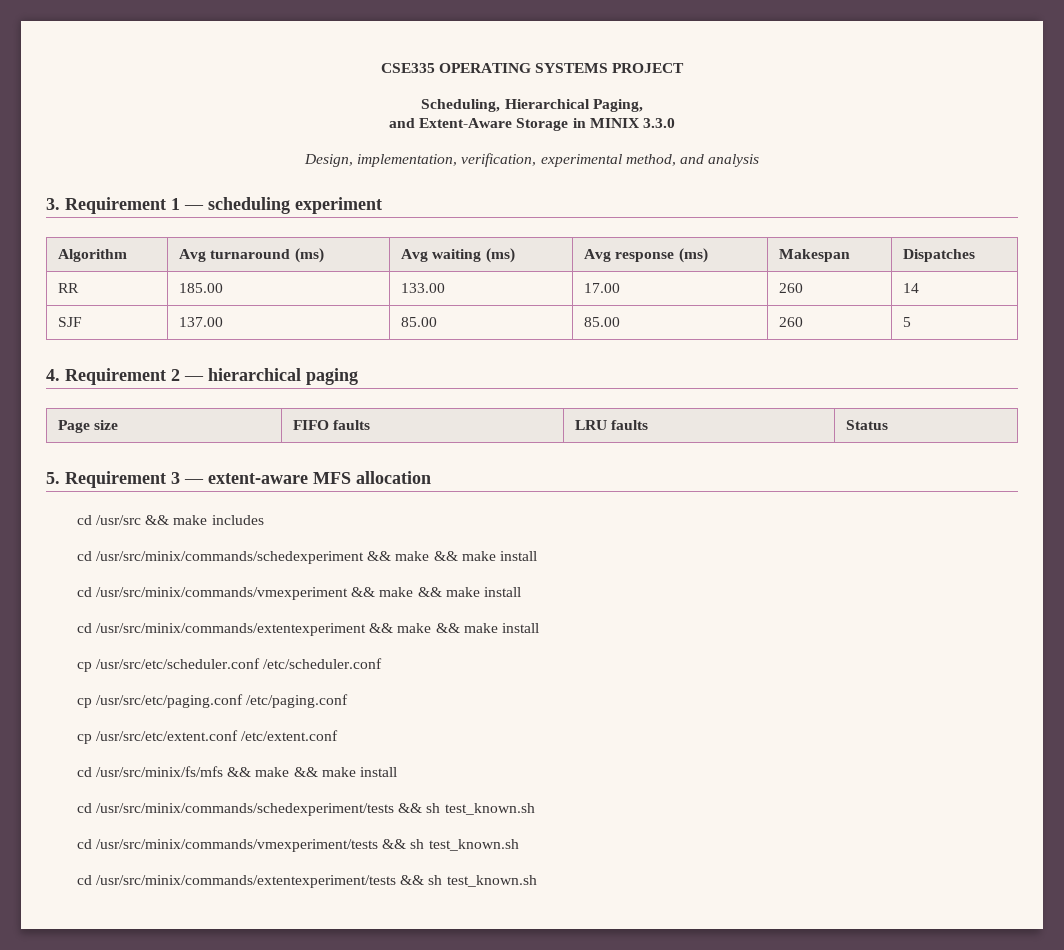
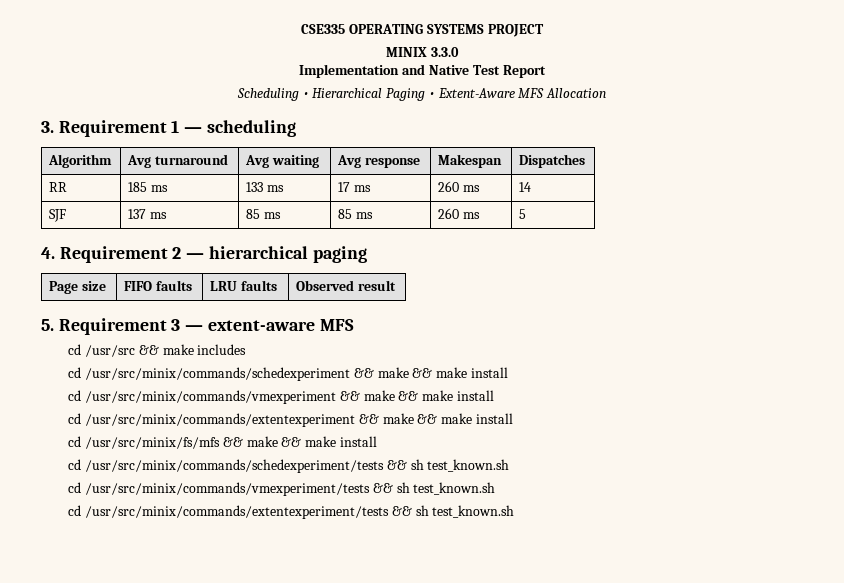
- Scheduling, Hierarchical Paging,
- and Extent-Aware Storage in MINIX 3.3.0
- Design, implementation, verification, experimental method, and analysis
+ MINIX 3.3.0
+ Implementation and Native Test Report
+ Scheduling • Hierarchical Paging • Extent-Aware MFS Allocation
- 3. Requirement 1 — scheduling experiment
+ 3. Requirement 1 — scheduling
- Algorithm | Avg turnaround (ms) | Avg waiting (ms) | Avg response (ms) | Makespan | Dispatches
+ Algorithm | Avg turnaround | Avg waiting | Avg response | Makespan | Dispatches
- RR | 185.00 | 133.00 | 17.00 | 260 | 14
+ RR | 185 ms | 133 ms | 17 ms | 260 ms | 14
- SJF | 137.00 | 85.00 | 85.00 | 260 | 5
+ SJF | 137 ms | 85 ms | 85 ms | 260 ms | 5
- Page size | FIFO faults | LRU faults | Status
+ Page size | FIFO faults | LRU faults | Observed result
- 5. Requirement 3 — extent-aware MFS allocation
+ 5. Requirement 3 — extent-aware MFS
- cp /usr/src/etc/scheduler.conf /etc/scheduler.conf
- cp /usr/src/etc/paging.conf /etc/paging.conf
- cp /usr/src/etc/extent.conf /etc/extent.conf

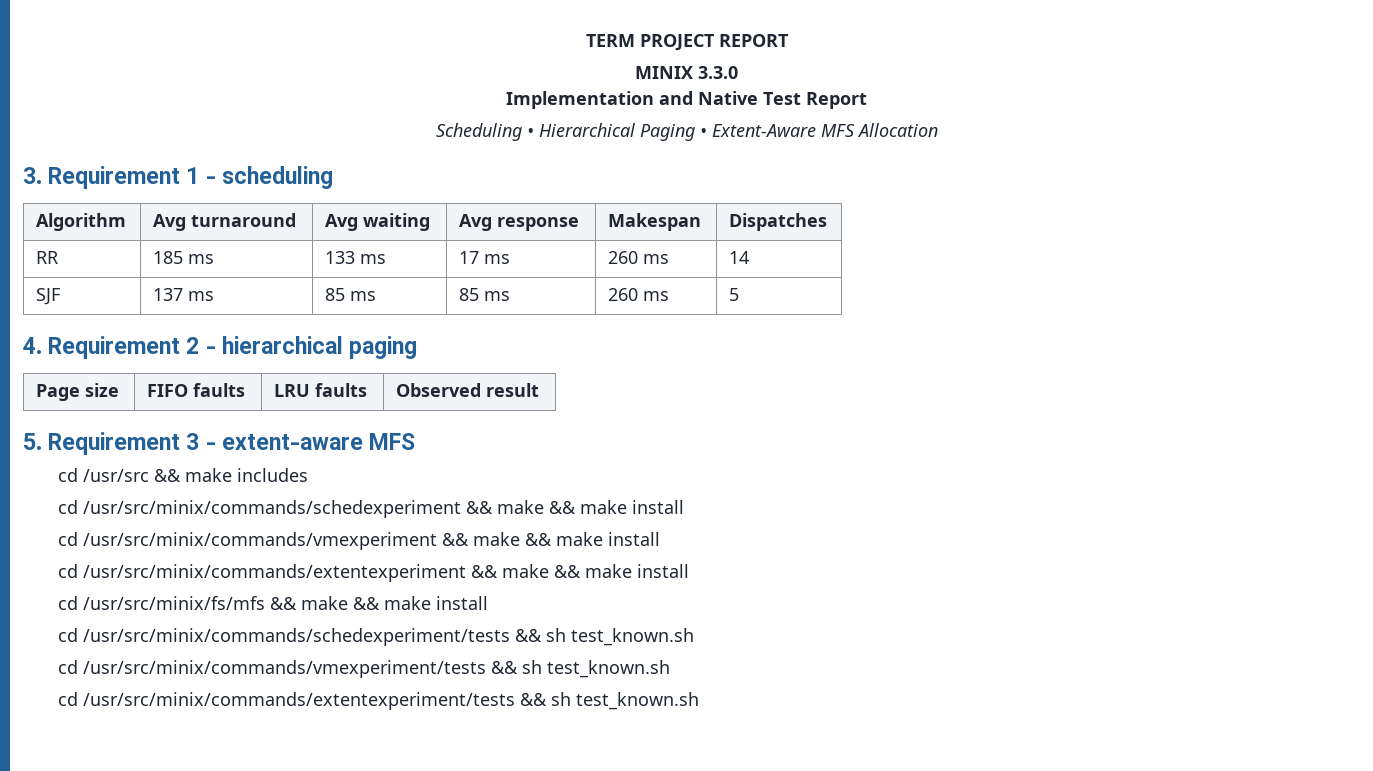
- CSE335 OPERATING SYSTEMS PROJECT
+ TERM PROJECT REPORT
- 3. Requirement 1 — scheduling
+ 3. Requirement 1 - scheduling
- 4. Requirement 2 — hierarchical paging
+ 4. Requirement 2 - hierarchical paging
- 5. Requirement 3 — extent-aware MFS
+ 5. Requirement 3 - extent-aware MFS

